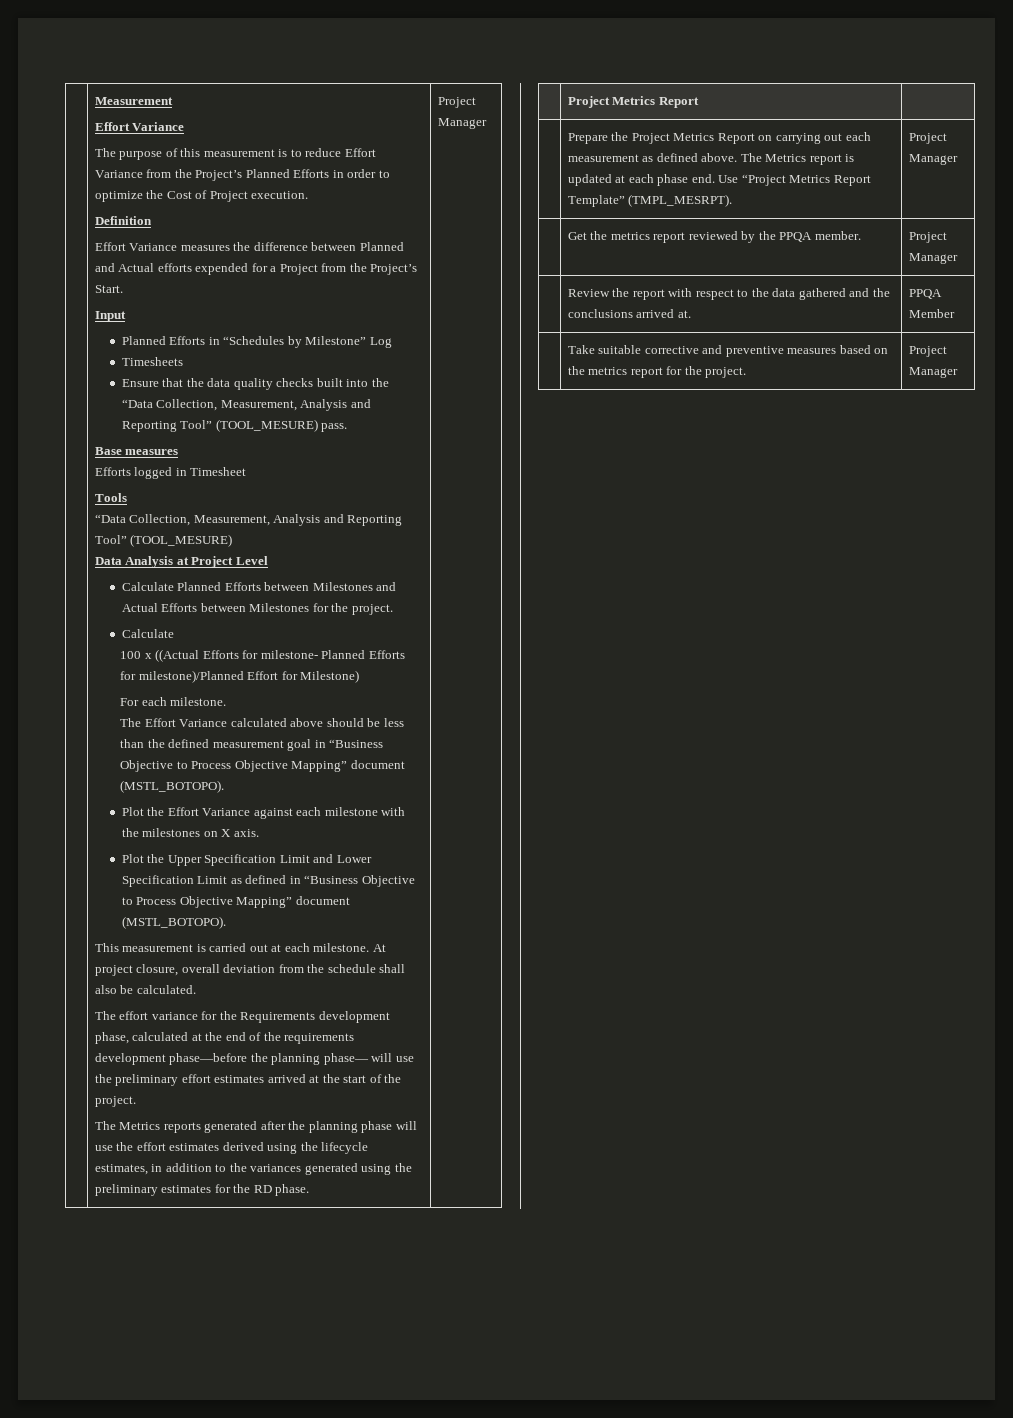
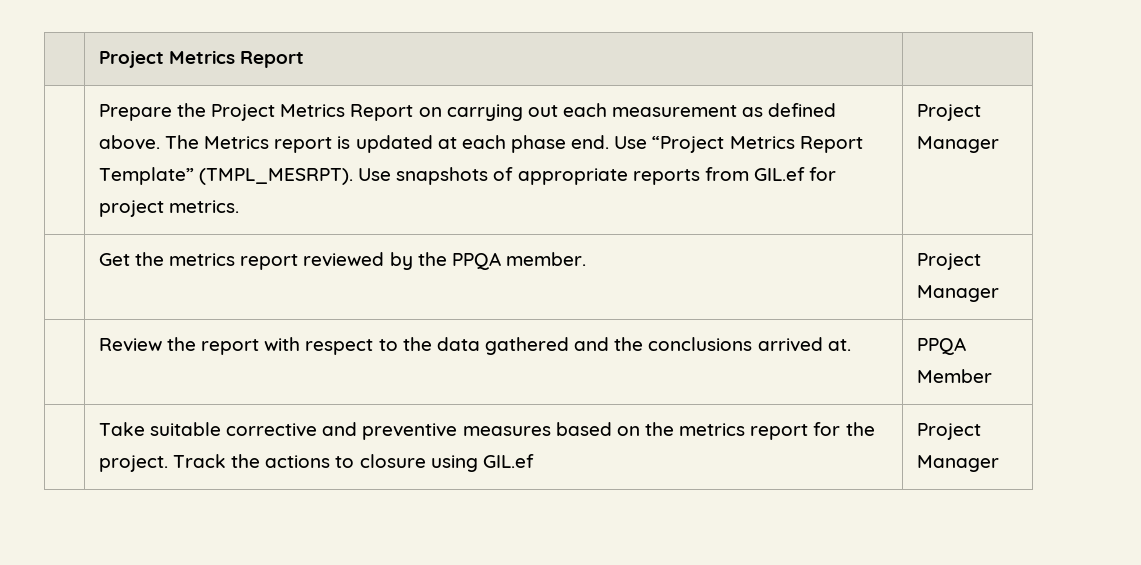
- Measurement
- Effort Variance
- The purpose of this measurement is to reduce Effort Variance from the Project’s Planned Efforts in order to optimize the Cost of Project execution.
- Definition
- Effort Variance measures the difference between Planned and Actual efforts expended for a Project from the Project’s Start.
- Input
- Planned Efforts in “Schedules by Milestone” Log
- Timesheets
- Ensure that the data quality checks built into the “Data Collection, Measurement, Analysis and Reporting Tool” (TOOL_MESURE) pass.
- Base measures
- Efforts logged in Timesheet
- Tools
- “Data Collection, Measurement, Analysis and Reporting Tool” (TOOL_MESURE)
- Data Analysis at Project Level
- Calculate Planned Efforts between Milestones and Actual Efforts between Milestones for the project.
- Calculate
- 100 x ((Actual Efforts for milestone- Planned Efforts for milestone)/Planned Effort for Milestone)
- For each milestone.
- The Effort Variance calculated above should be less than the defined measurement goal in “Business Objective to Process Objective Mapping” document (MSTL_BOTOPO).
- Plot the Effort Variance against each milestone with the milestones on X axis.
- Plot the Upper Specification Limit and Lower Specification Limit as defined in “Business Objective to Process Objective Mapping” document (MSTL_BOTOPO).
- This measurement is carried out at each milestone. At project closure, overall deviation from the schedule shall also be calculated.
- The effort variance for the Requirements development phase, calculated at the end of the requirements development phase—before the planning phase— will use the preliminary effort estimates arrived at the start of the project.
- The Metrics reports generated after the planning phase will use the effort estimates derived using the lifecycle estimates, in addition to the variances generated using the preliminary estimates for the RD phase. | Project Manager
- | Prepare the Project Metrics Report on carrying out each measurement as defined above. The Metrics report is updated at each phase end. Use “Project Metrics Report Template” (TMPL_MESRPT). | Project Manager
+ | Prepare the Project Metrics Report on carrying out each measurement as defined above. The Metrics report is updated at each phase end. Use “Project Metrics Report Template” (TMPL_MESRPT). Use snapshots of appropriate reports from GIL.ef for project metrics. | Project Manager
- | Take suitable corrective and preventive measures based on the metrics report for the project. | Project Manager
+ | Take suitable corrective and preventive measures based on the metrics report for the project. Track the actions to closure using GIL.ef | Project Manager

